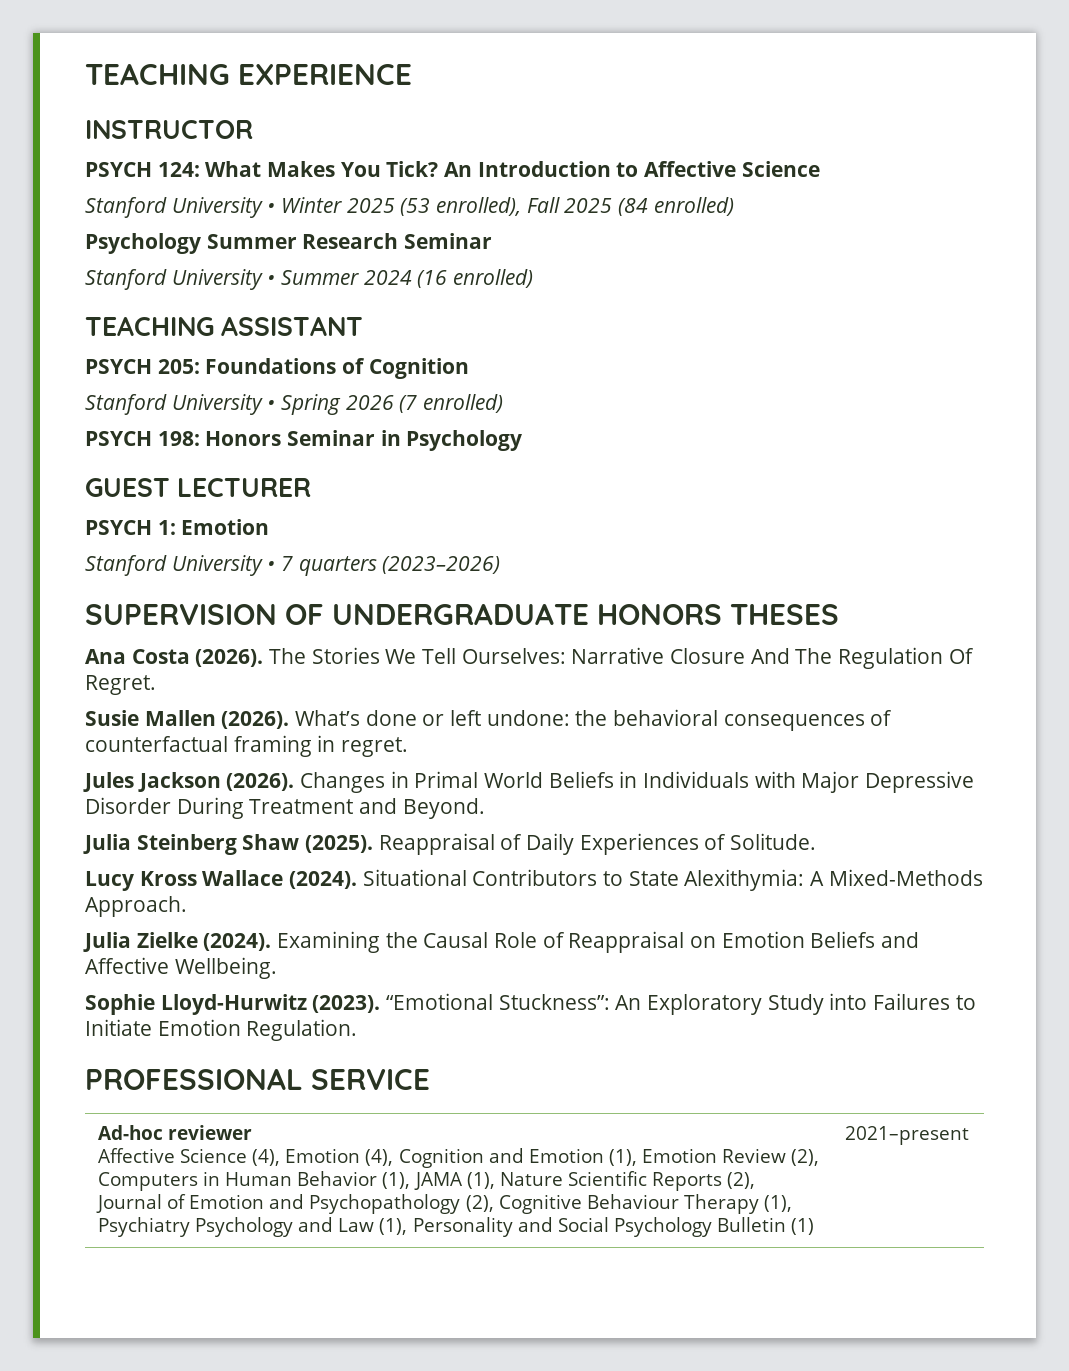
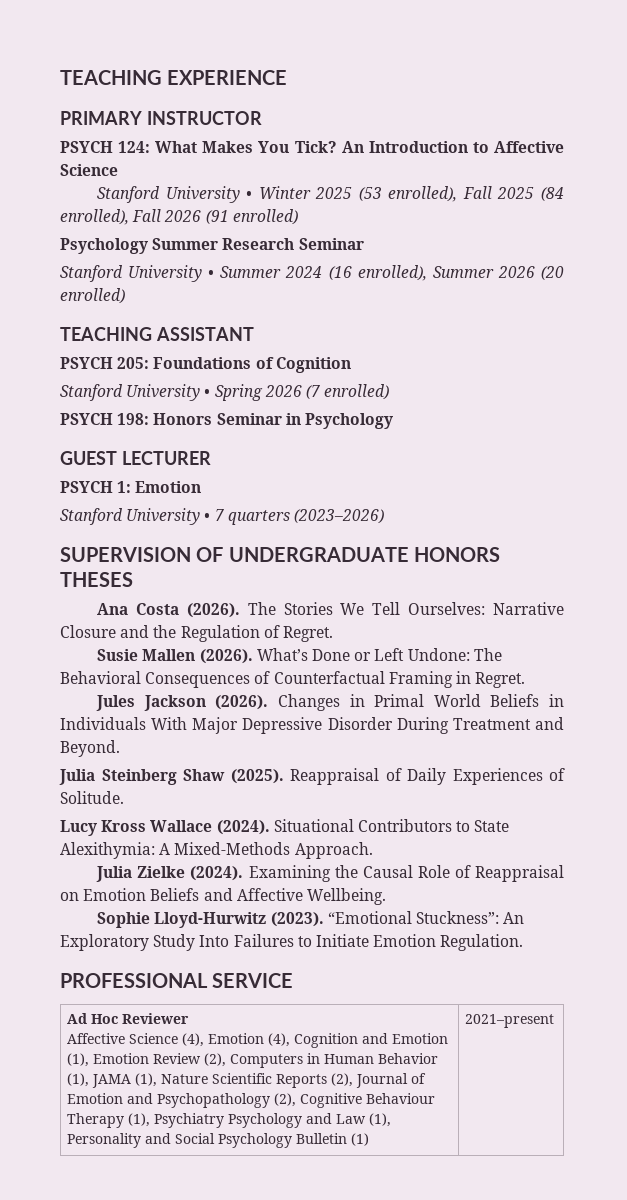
- INSTRUCTOR
+ PRIMARY INSTRUCTOR
- Stanford University • Winter 2025 (53 enrolled), Fall 2025 (84 enrolled)
+ Stanford University • Winter 2025 (53 enrolled), Fall 2025 (84 enrolled), Fall 2026 (91 enrolled)
- Stanford University • Summer 2024 (16 enrolled)
+ Stanford University • Summer 2024 (16 enrolled), Summer 2026 (20 enrolled)
- The Stories We Tell Ourselves: Narrative Closure And The Regulation Of Regret.
+ The Stories We Tell Ourselves: Narrative Closure and the Regulation of Regret.
- What’s done or left undone: the behavioral consequences of counterfactual framing in regret.
+ What’s Done or Left Undone: The Behavioral Consequences of Counterfactual Framing in Regret.
- Changes in Primal World Beliefs in Individuals with Major Depressive Disorder During Treatment and Beyond.
+ Changes in Primal World Beliefs in Individuals With Major Depressive Disorder During Treatment and Beyond.
- “Emotional Stuckness”: An Exploratory Study into Failures to Initiate Emotion Regulation.
+ “Emotional Stuckness”: An Exploratory Study Into Failures to Initiate Emotion Regulation.
- Ad-hoc reviewer
+ Ad Hoc Reviewer

